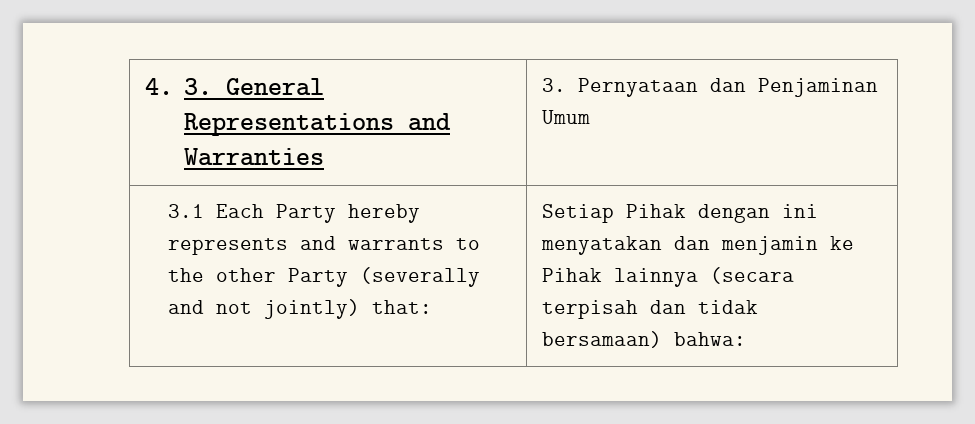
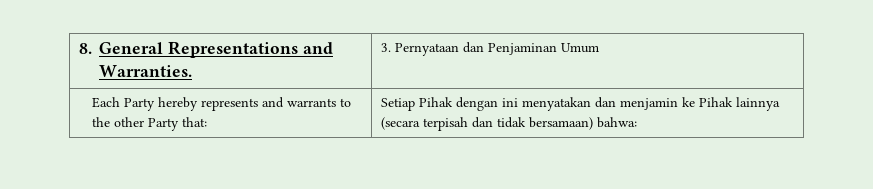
- 4. 3. General Representations and Warranties | 3. Pernyataan dan Penjaminan Umum
+ 8. General Representations and Warranties. | 3. Pernyataan dan Penjaminan Umum
- 3.1 Each Party hereby represents and warrants to the other Party (severally and not jointly) that: | Setiap Pihak dengan ini menyatakan dan menjamin ke Pihak lainnya (secara terpisah dan tidak bersamaan) bahwa:
+ Each Party hereby represents and warrants to the other Party that: | Setiap Pihak dengan ini menyatakan dan menjamin ke Pihak lainnya (secara terpisah dan tidak bersamaan) bahwa:

